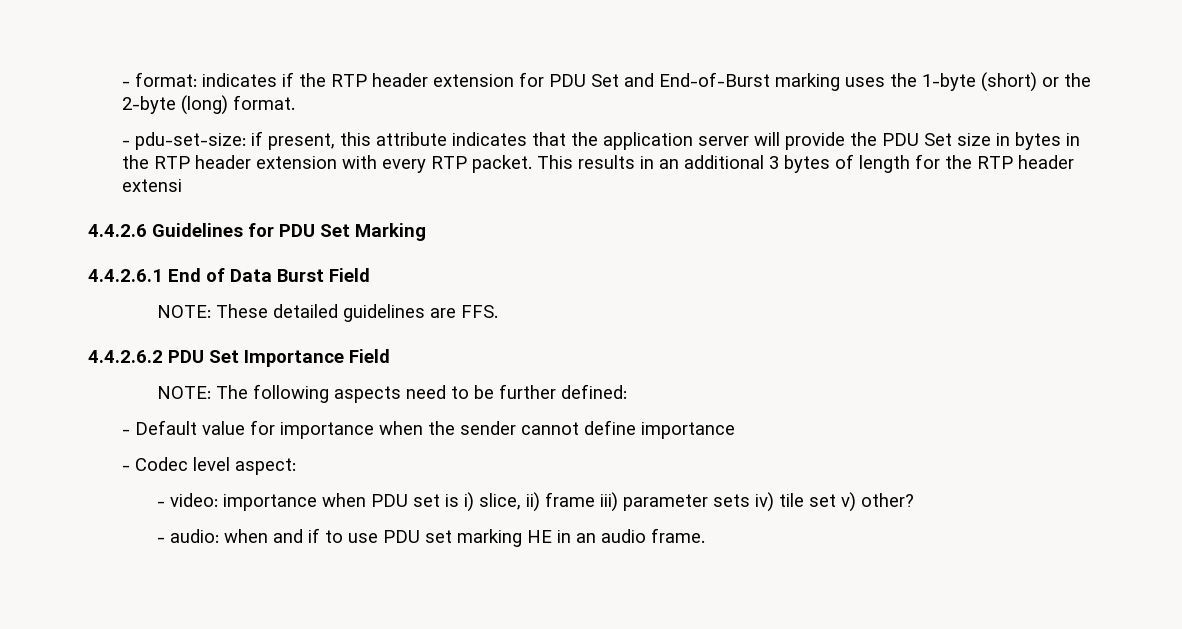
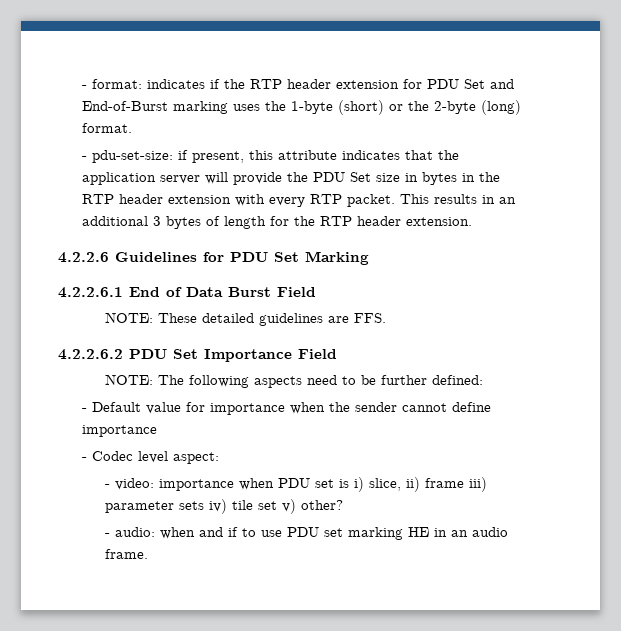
- This results in an additional 3 bytes of length for the RTP header extensi
- 4.4.2.6 Guidelines for PDU Set Marking
+ This results in an additional 3 bytes of length for the RTP header extension.
+ 4.2.2.6 Guidelines for PDU Set Marking
- 4.4.2.6.1 End of Data Burst Field
+ 4.2.2.6.1 End of Data Burst Field
- 4.4.2.6.2 PDU Set Importance Field
+ 4.2.2.6.2 PDU Set Importance Field

